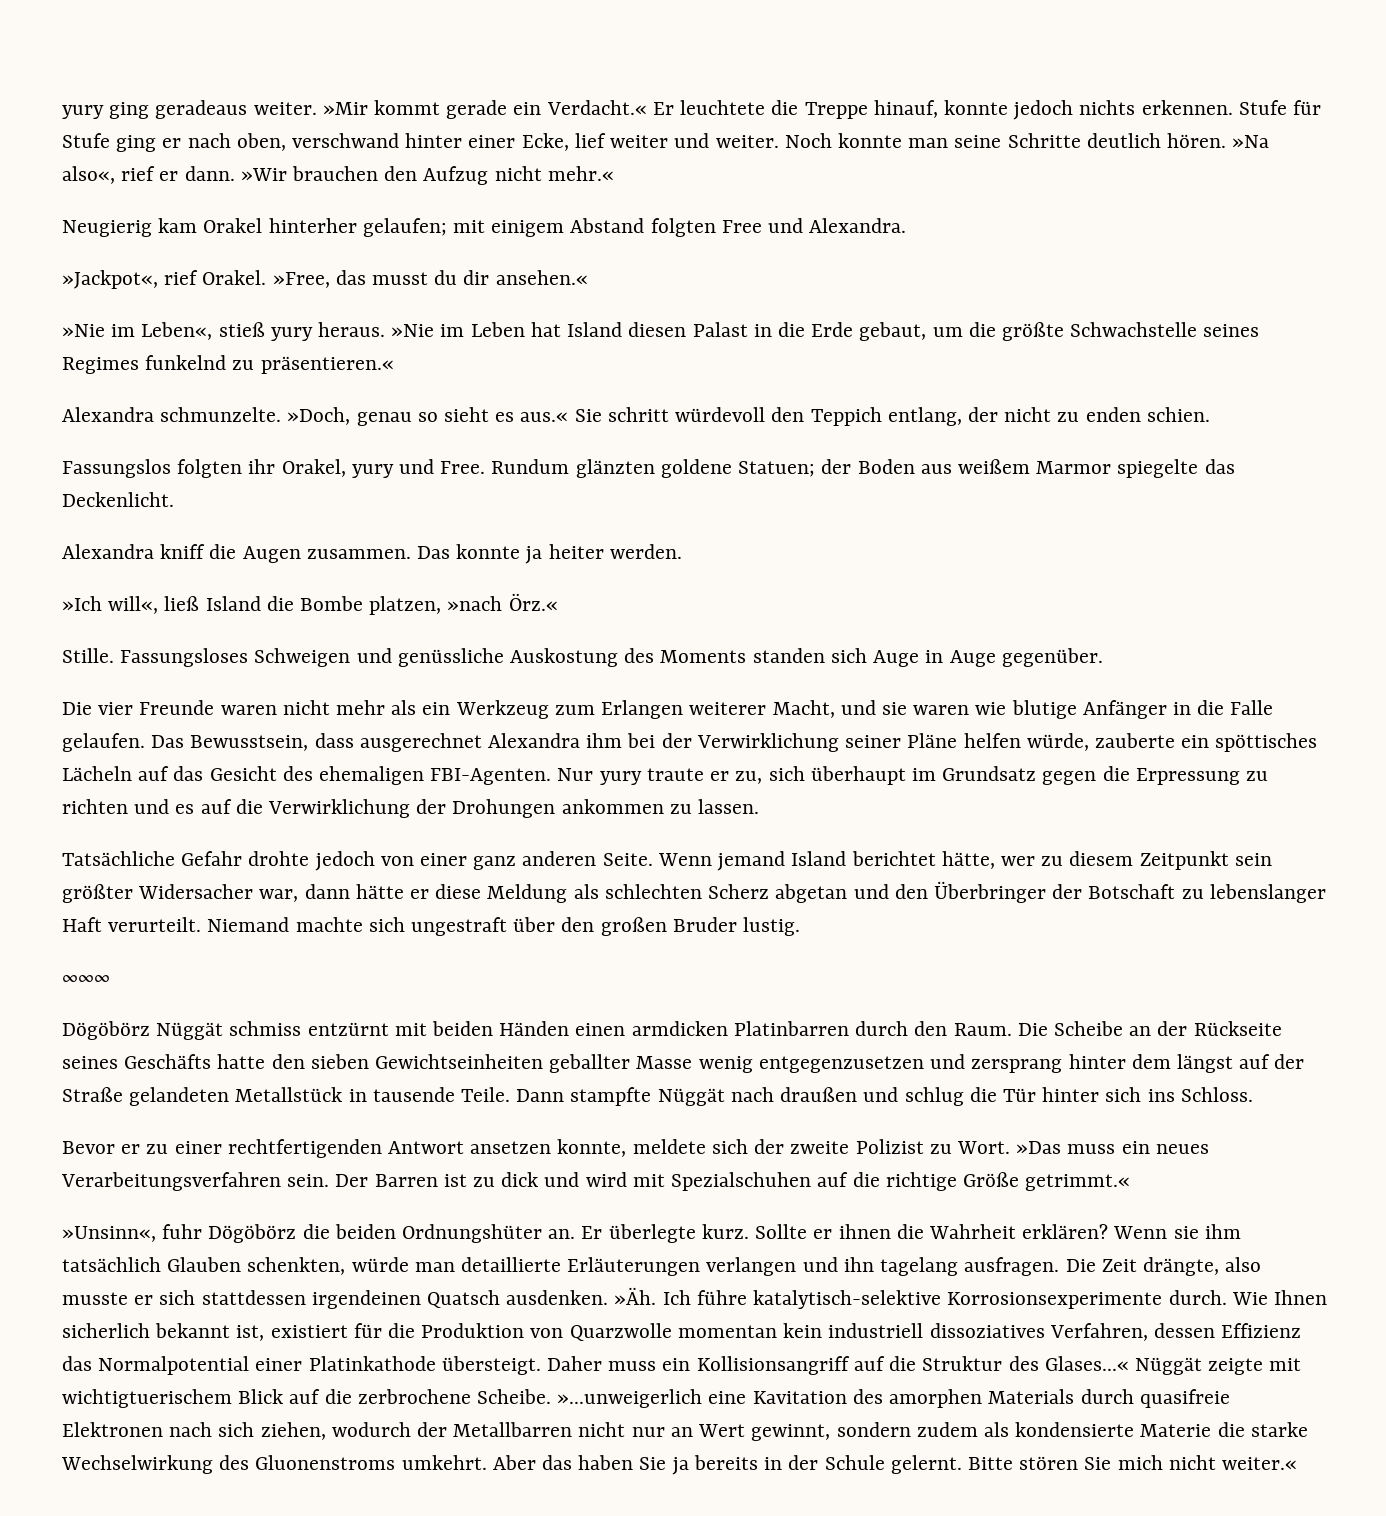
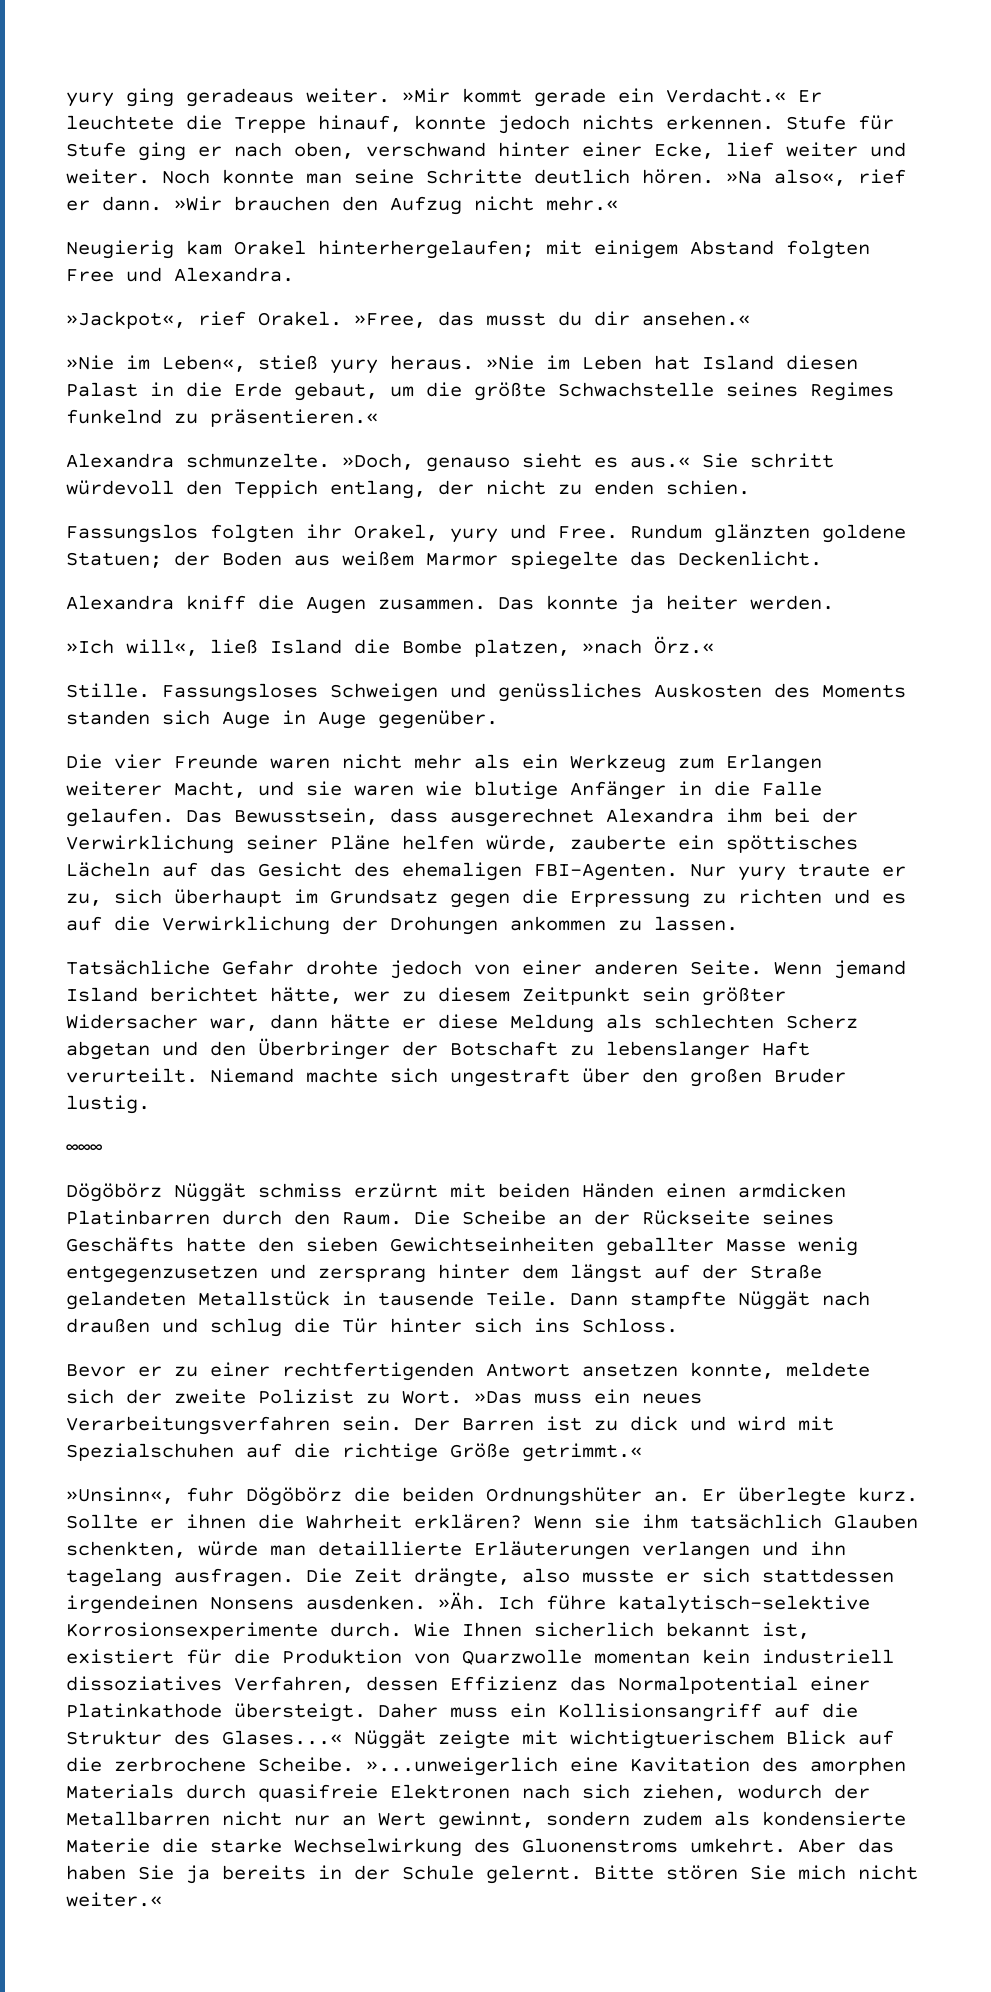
- Neugierig kam Orakel hinterher gelaufen; mit einigem Abstand folgten Free und Alexandra.
+ Neugierig kam Orakel hinterhergelaufen; mit einigem Abstand folgten Free und Alexandra.
- Alexandra schmunzelte. »Doch, genau so sieht es aus.« Sie schritt würdevoll den Teppich entlang, der nicht zu enden schien.
+ Alexandra schmunzelte. »Doch, genauso sieht es aus.« Sie schritt würdevoll den Teppich entlang, der nicht zu enden schien.
- Fassungsloses Schweigen und genüssliche Auskostung des Moments standen sich Auge in Auge gegenüber.
+ Fassungsloses Schweigen und genüssliches Auskosten des Moments standen sich Auge in Auge gegenüber.
- Tatsächliche Gefahr drohte jedoch von einer ganz anderen Seite.
+ Tatsächliche Gefahr drohte jedoch von einer anderen Seite.
- Dögöbörz Nüggät schmiss entzürnt mit beiden Händen einen armdicken Platinbarren durch den Raum.
+ Dögöbörz Nüggät schmiss erzürnt mit beiden Händen einen armdicken Platinbarren durch den Raum.
- Die Zeit drängte, also musste er sich stattdessen irgendeinen Quatsch ausdenken. »Äh.
+ Die Zeit drängte, also musste er sich stattdessen irgendeinen Nonsens ausdenken. »Äh.

